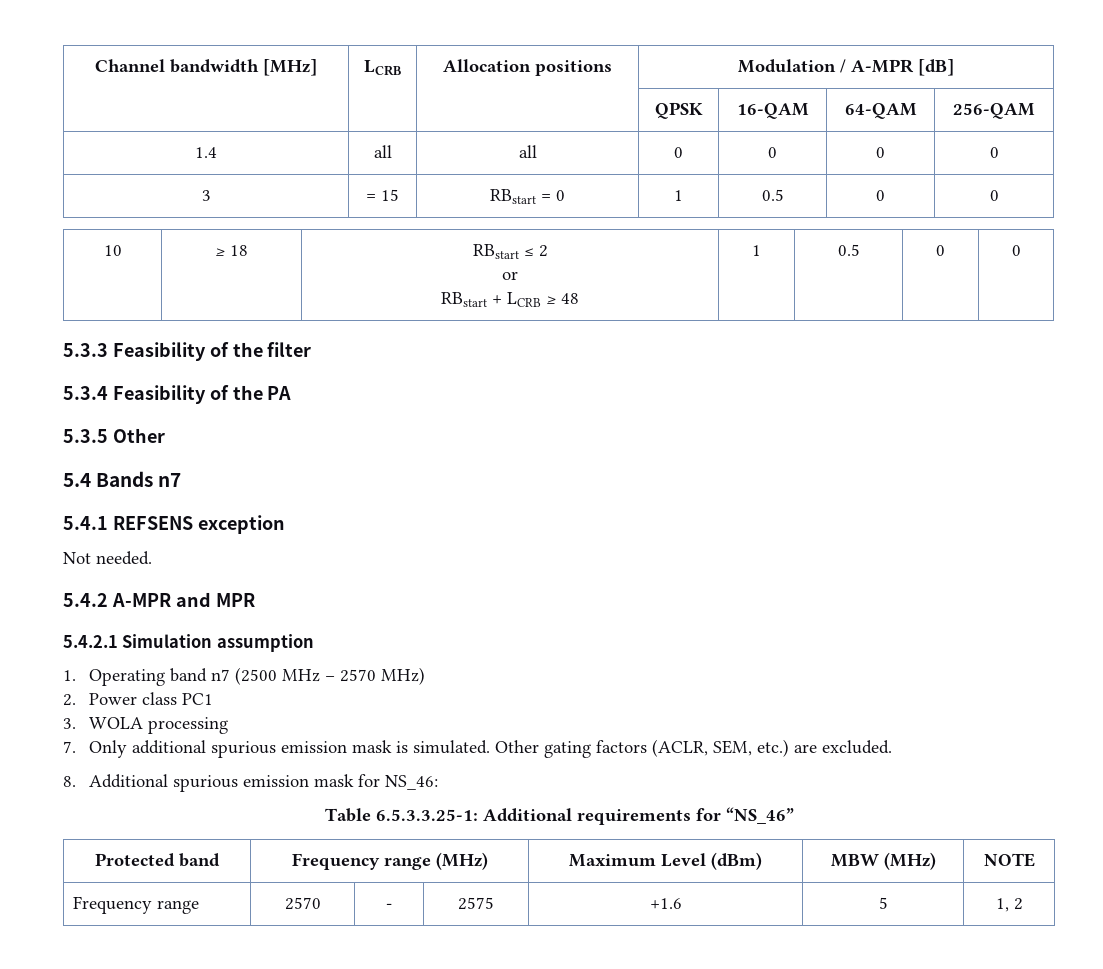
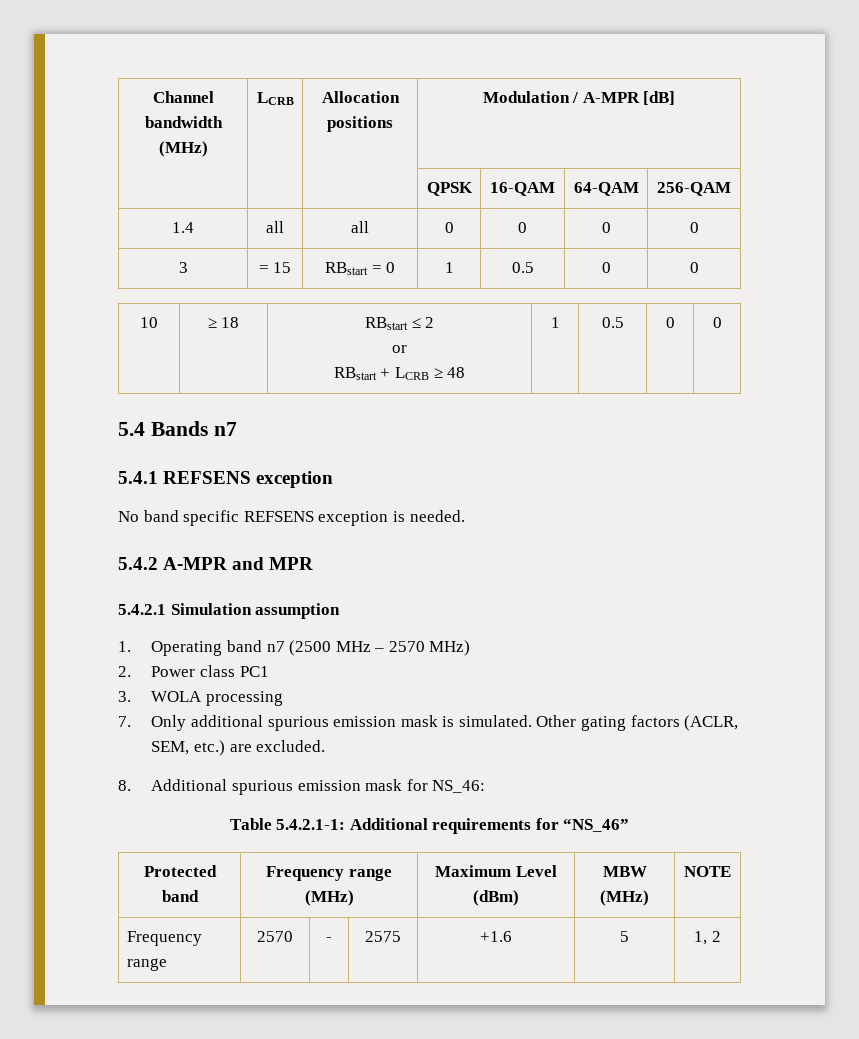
- Channel bandwidth [MHz] | LCRB | Allocation positions | Modulation / A-MPR [dB]
+ Channel bandwidth (MHz) | LCRB | Allocation positions | Modulation / A-MPR [dB]
- 5.3.3 Feasibility of the filter
- 5.3.4 Feasibility of the PA
- 5.3.5 Other
- Not needed.
+ No band specific REFSENS exception is needed.
- Table 6.5.3.3.25-1: Additional requirements for “NS_46”
+ Table 5.4.2.1-1: Additional requirements for “NS_46”

